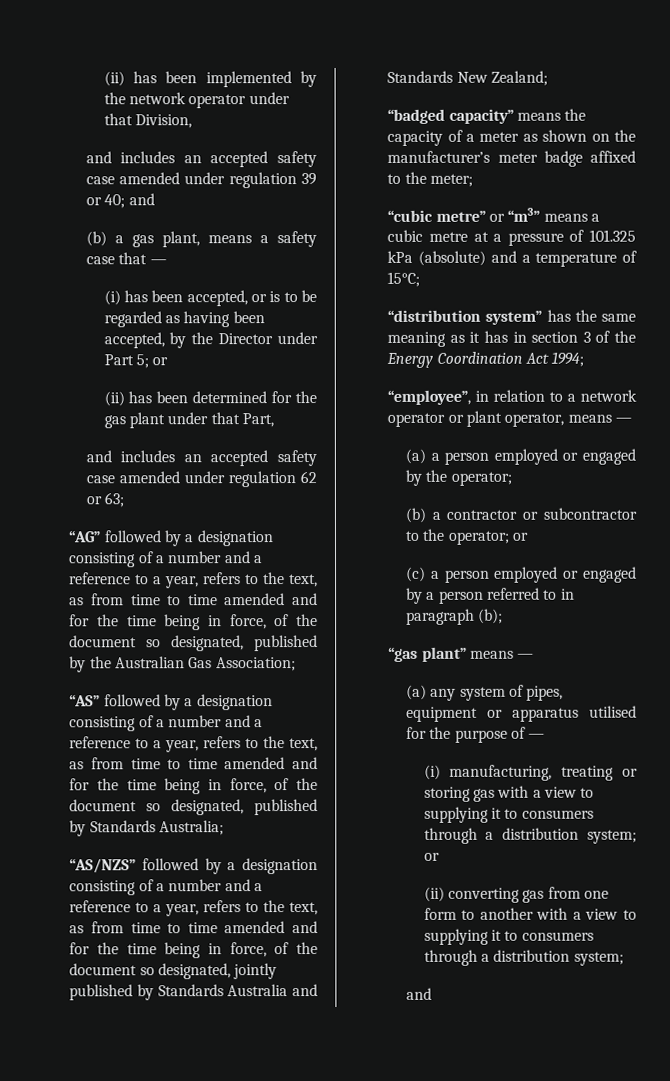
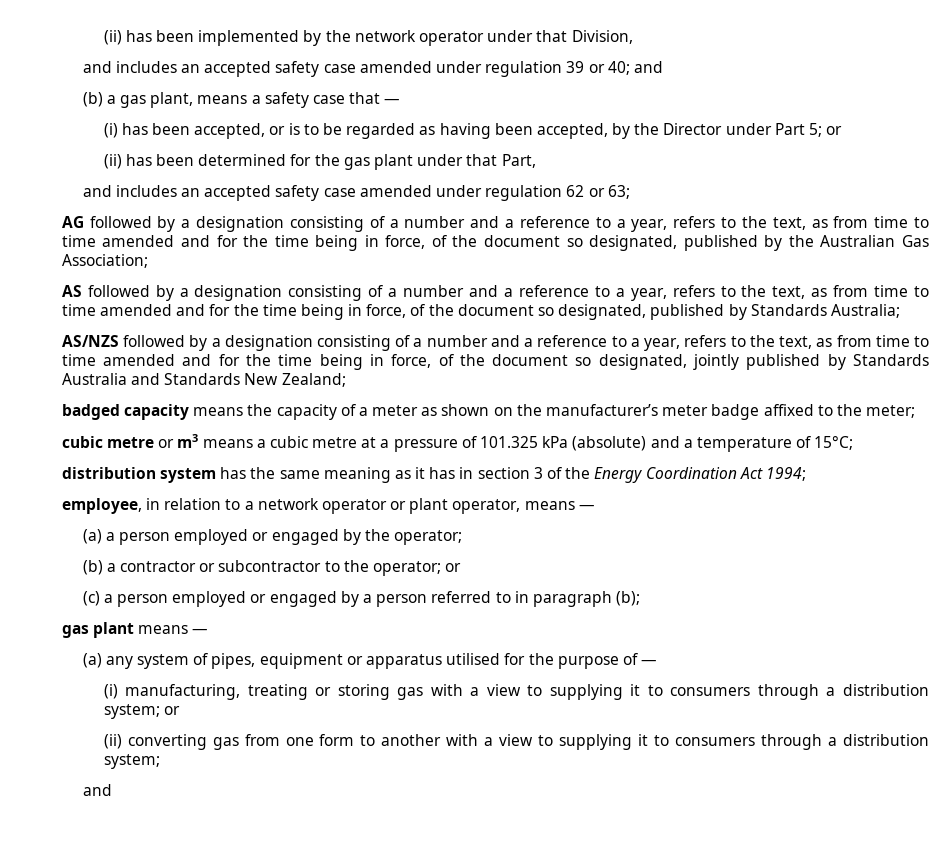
- “AG” followed by a designation consisting of a number and a reference to a year, refers to the text, as from time to time amended and for the time being in force, of the document so designated, published by the Australian Gas Association;
+ AG followed by a designation consisting of a number and a reference to a year, refers to the text, as from time to time amended and for the time being in force, of the document so designated, published by the Australian Gas Association;
- “AS” followed by a designation consisting of a number and a reference to a year, refers to the text, as from time to time amended and for the time being in force, of the document so designated, published by Standards Australia;
+ AS followed by a designation consisting of a number and a reference to a year, refers to the text, as from time to time amended and for the time being in force, of the document so designated, published by Standards Australia;
- “AS/NZS” followed by a designation consisting of a number and a reference to a year, refers to the text, as from time to time amended and for the time being in force, of the document so designated, jointly published by Standards Australia and Standards New Zealand;
+ AS/NZS followed by a designation consisting of a number and a reference to a year, refers to the text, as from time to time amended and for the time being in force, of the document so designated, jointly published by Standards Australia and Standards New Zealand;
- “badged capacity” means the capacity of a meter as shown on the manufacturer’s meter badge affixed to the meter;
+ badged capacity means the capacity of a meter as shown on the manufacturer’s meter badge affixed to the meter;
- “cubic metre” or “m3” means a cubic metre at a pressure of 101.325 kPa (absolute) and a temperature of 15°C;
+ cubic metre or m3 means a cubic metre at a pressure of 101.325 kPa (absolute) and a temperature of 15°C;
- “distribution system” has the same meaning as it has in section 3 of the Energy Coordination Act 1994;
+ distribution system has the same meaning as it has in section 3 of the Energy Coordination Act 1994;
- “employee”, in relation to a network operator or plant operator, means —
+ employee, in relation to a network operator or plant operator, means —
- “gas plant” means —
+ gas plant means —

